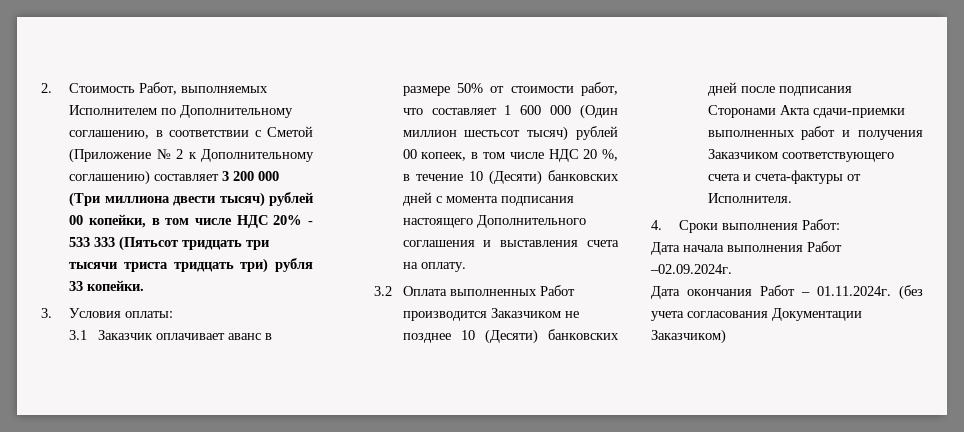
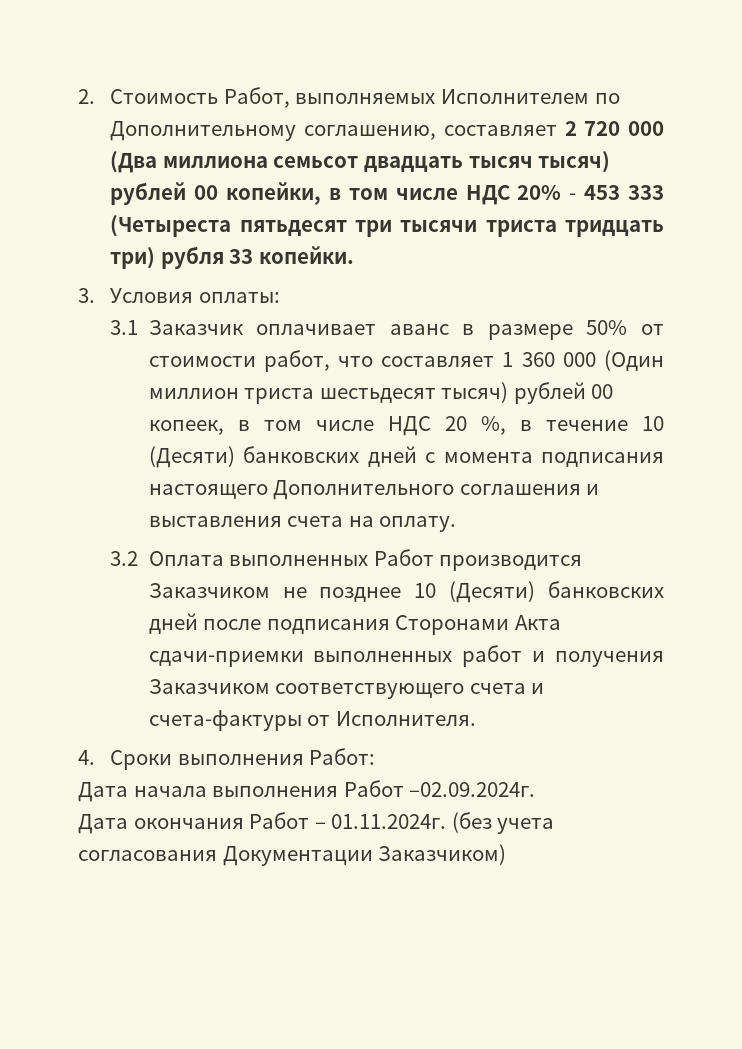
- 2. Стоимость Работ, выполняемых Исполнителем по Дополнительному соглашению, в соответствии с Сметой (Приложение № 2 к Дополнительному соглашению) составляет 3 200 000 (Три миллиона двести тысяч) рублей 00 копейки, в том числе НДС 20% - 533 333 (Пятьсот тридцать три тысячи триста тридцать три) рубля 33 копейки.
+ 2. Стоимость Работ, выполняемых Исполнителем по Дополнительному соглашению, составляет 2 720 000 (Два миллиона семьсот двадцать тысяч тысяч) рублей 00 копейки, в том числе НДС 20% - 453 333 (Четыреста пятьдесят три тысячи триста тридцать три) рубля 33 копейки.
- 3.1 Заказчик оплачивает аванс в размере 50% от стоимости работ, что составляет 1 600 000 (Один миллион шестьсот тысяч) рублей 00 копеек, в том числе НДС 20 %, в течение 10 (Десяти) банковских дней с момента подписания настоящего Дополнительного соглашения и выставления счета на оплату.
+ 3.1 Заказчик оплачивает аванс в размере 50% от стоимости работ, что составляет 1 360 000 (Один миллион триста шестьдесят тысяч) рублей 00 копеек, в том числе НДС 20 %, в течение 10 (Десяти) банковских дней с момента подписания настоящего Дополнительного соглашения и выставления счета на оплату.

